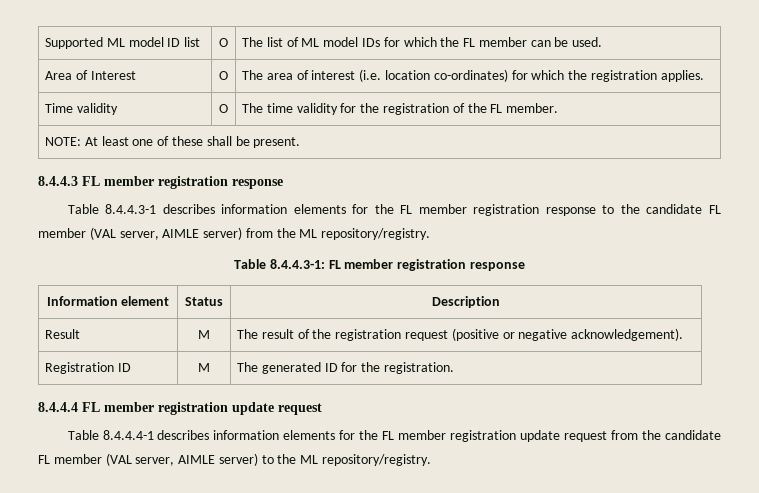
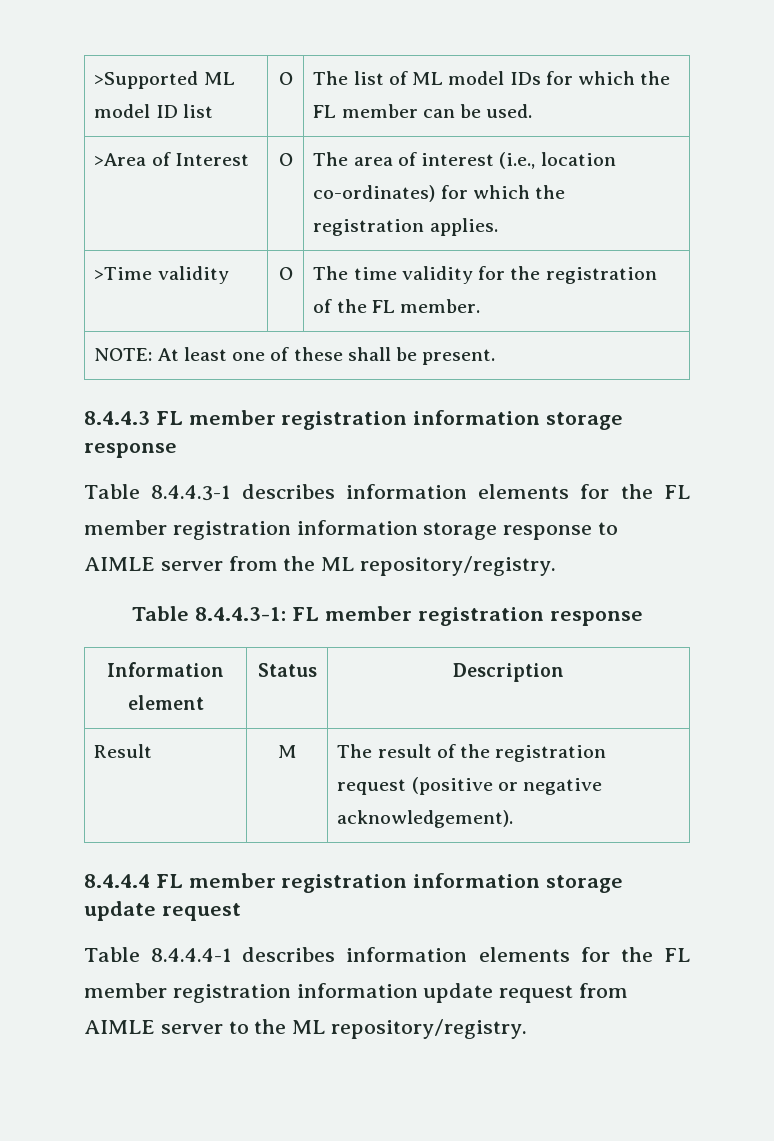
- Supported ML model ID list | O | The list of ML model IDs for which the FL member can be used.
+ >Supported ML model ID list | O | The list of ML model IDs for which the FL member can be used.
- Area of Interest | O | The area of interest (i.e. location co-ordinates) for which the registration applies.
+ >Area of Interest | O | The area of interest (i.e., location co-ordinates) for which the registration applies.
- Time validity | O | The time validity for the registration of the FL member.
+ >Time validity | O | The time validity for the registration of the FL member.
- 8.4.4.3 FL member registration response
+ 8.4.4.3 FL member registration information storage response
- Table 8.4.4.3-1 describes information elements for the FL member registration response to the candidate FL member (VAL server, AIMLE server) from the ML repository/registry.
+ Table 8.4.4.3-1 describes information elements for the FL member registration information storage response to AIMLE server from the ML repository/registry.
- Registration ID | M | The generated ID for the registration.
- 8.4.4.4 FL member registration update request
+ 8.4.4.4 FL member registration information storage update request
- Table 8.4.4.4-1 describes information elements for the FL member registration update request from the candidate FL member (VAL server, AIMLE server) to the ML repository/registry.
+ Table 8.4.4.4-1 describes information elements for the FL member registration information update request from AIMLE server to the ML repository/registry.

